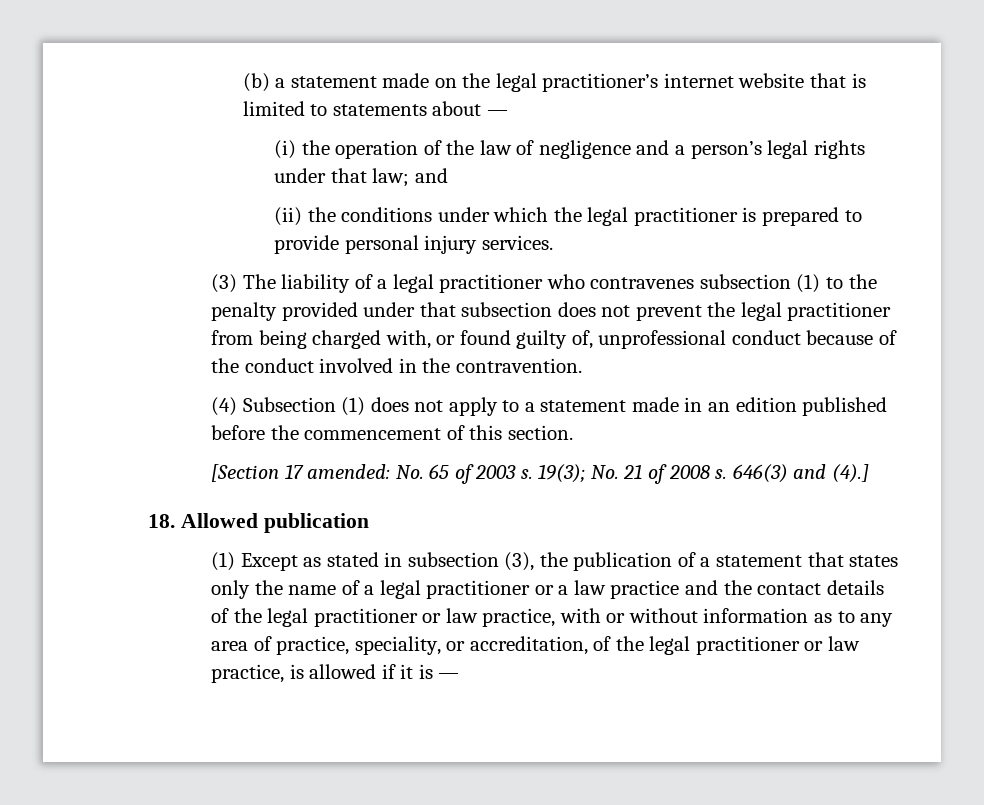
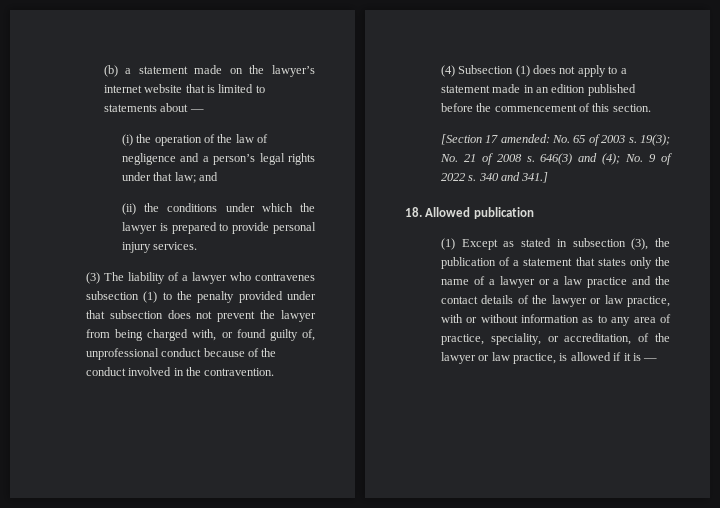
- (b) a statement made on the legal practitioner’s internet website that is limited to statements about —
+ (b) a statement made on the lawyer’s internet website that is limited to statements about —
- (ii) the conditions under which the legal practitioner is prepared to provide personal injury services.
+ (ii) the conditions under which the lawyer is prepared to provide personal injury services.
- (3) The liability of a legal practitioner who contravenes subsection (1) to the penalty provided under that subsection does not prevent the legal practitioner from being charged with, or found guilty of, unprofessional conduct because of the conduct involved in the contravention.
+ (3) The liability of a lawyer who contravenes subsection (1) to the penalty provided under that subsection does not prevent the lawyer from being charged with, or found guilty of, unprofessional conduct because of the conduct involved in the contravention.
- 646(3) and (4).]
+ 646(3) and (4); No. 9 of 2022 s. 340 and 341.]
- (1) Except as stated in subsection (3), the publication of a statement that states only the name of a legal practitioner or a law practice and the contact details of the legal practitioner or law practice, with or without information as to any area of practice, speciality, or accreditation, of the legal practitioner or law practice, is allowed if it is —
+ (1) Except as stated in subsection (3), the publication of a statement that states only the name of a lawyer or a law practice and the contact details of the lawyer or law practice, with or without information as to any area of practice, speciality, or accreditation, of the lawyer or law practice, is allowed if it is —

